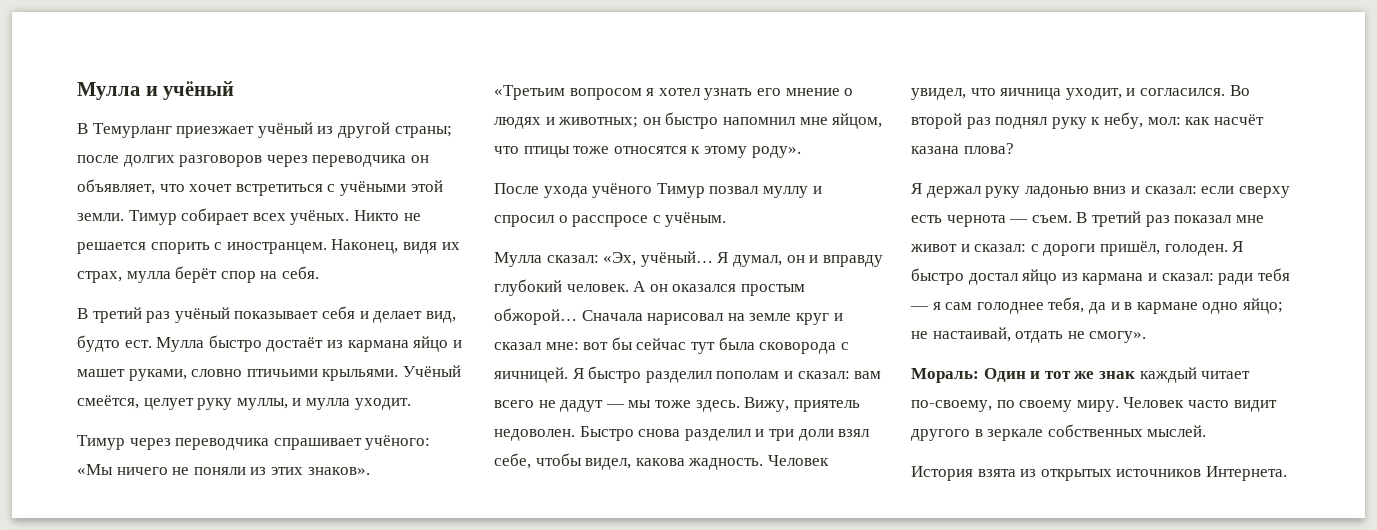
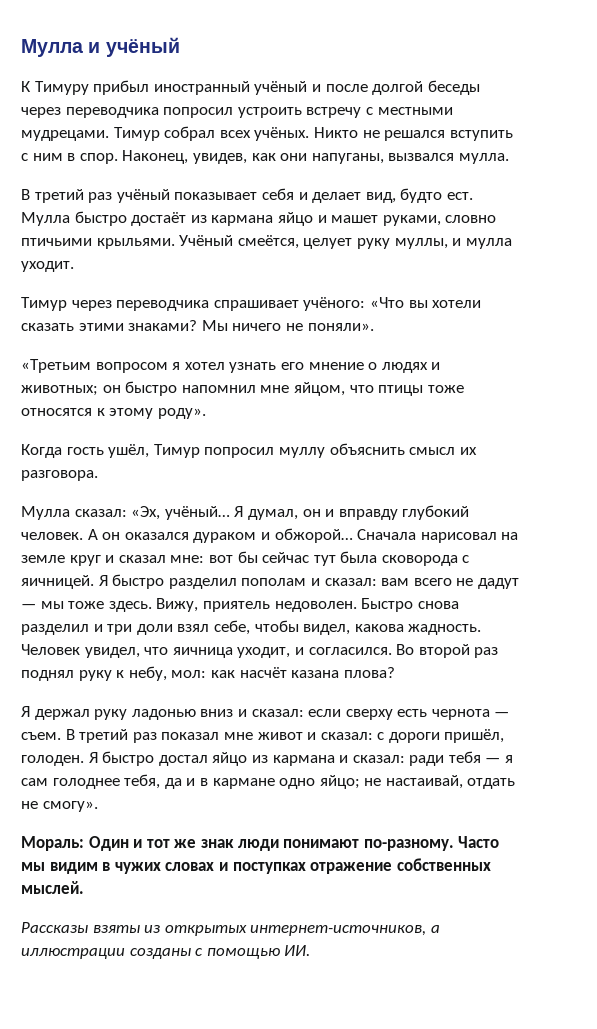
- В Темурланг приезжает учёный из другой страны; после долгих разговоров через переводчика он объявляет, что хочет встретиться с учёными этой земли. Тимур собирает всех учёных. Никто не решается спорить с иностранцем. Наконец, видя их страх, мулла берёт спор на себя.
+ К Тимуру прибыл иностранный учёный и после долгой беседы через переводчика попросил устроить встречу с местными мудрецами. Тимур собрал всех учёных. Никто не решался вступить с ним в спор. Наконец, увидев, как они напуганы, вызвался мулла.
- Тимур через переводчика спрашивает учёного: «Мы ничего не поняли из этих знаков».
+ Тимур через переводчика спрашивает учёного: «Что вы хотели сказать этими знаками? Мы ничего не поняли».
- После ухода учёного Тимур позвал муллу и спросил о расспросе с учёным.
+ Когда гость ушёл, Тимур попросил муллу объяснить смысл их разговора.
- А он оказался простым обжорой…
+ А он оказался дураком и обжорой…
- Мораль: Один и тот же знак каждый читает по-своему, по своему миру. Человек часто видит другого в зеркале собственных мыслей.
- История взята из открытых источников Интернета.
+ Мораль: Один и тот же знак люди понимают по-разному. Часто мы видим в чужих словах и поступках отражение собственных мыслей.
+ Рассказы взяты из открытых интернет-источников, а иллюстрации созданы с помощью ИИ.

